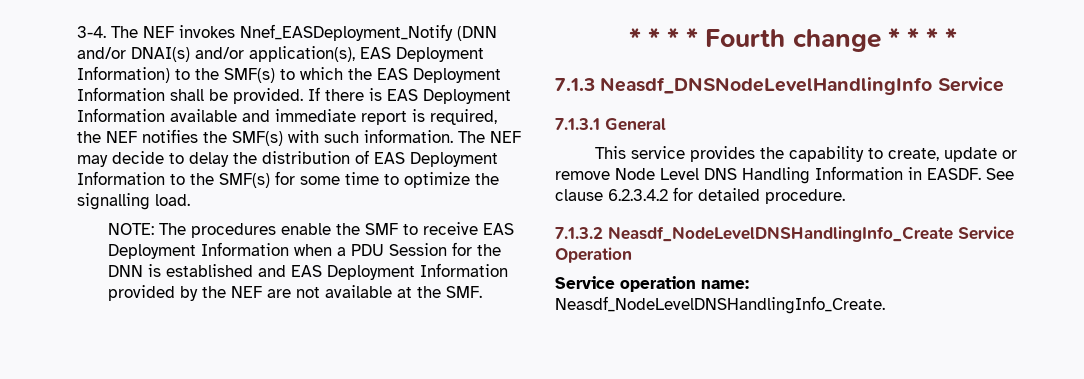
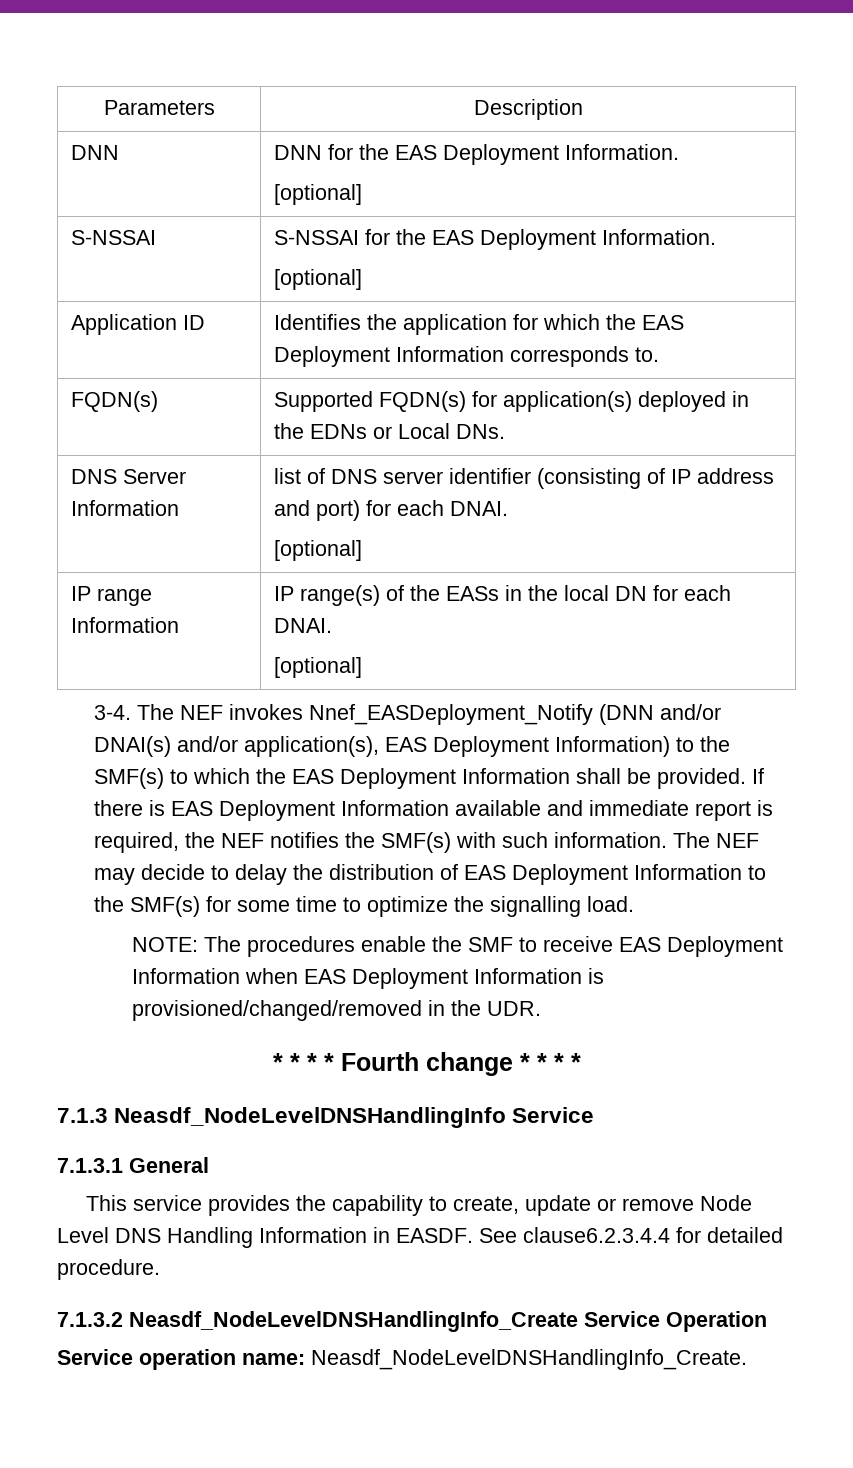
+ Parameters | Description
+ DNN | DNN for the EAS Deployment Information.
+ [optional]
+ S-NSSAI | S-NSSAI for the EAS Deployment Information.
+ [optional]
+ Application ID | Identifies the application for which the EAS Deployment Information corresponds to.
+ FQDN(s) | Supported FQDN(s) for application(s) deployed in the EDNs or Local DNs.
+ DNS Server Information | list of DNS server identifier (consisting of IP address and port) for each DNAI.
+ [optional]
+ IP range Information | IP range(s) of the EASs in the local DN for each DNAI.
+ [optional]
- NOTE: The procedures enable the SMF to receive EAS Deployment Information when a PDU Session for the DNN is established and EAS Deployment Information provided by the NEF are not available at the SMF.
+ NOTE: The procedures enable the SMF to receive EAS Deployment Information when EAS Deployment Information is provisioned/changed/removed in the UDR.
- 7.1.3 Neasdf_DNSNodeLevelHandlingInfo Service
+ 7.1.3 Neasdf_NodeLevelDNSHandlingInfo Service
- See clause 6.2.3.4.2 for detailed procedure.
+ See clause6.2.3.4.4 for detailed procedure.

